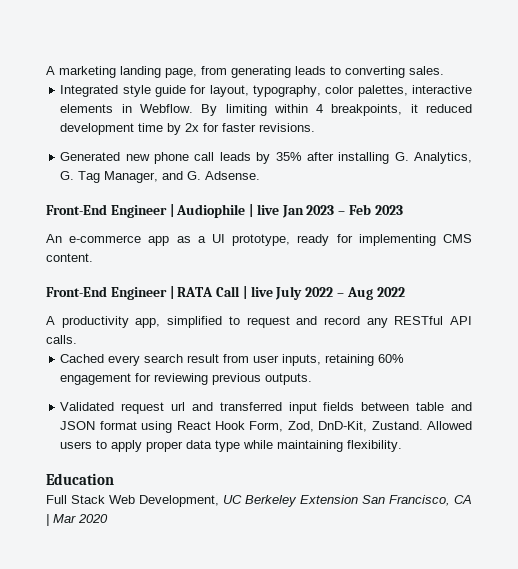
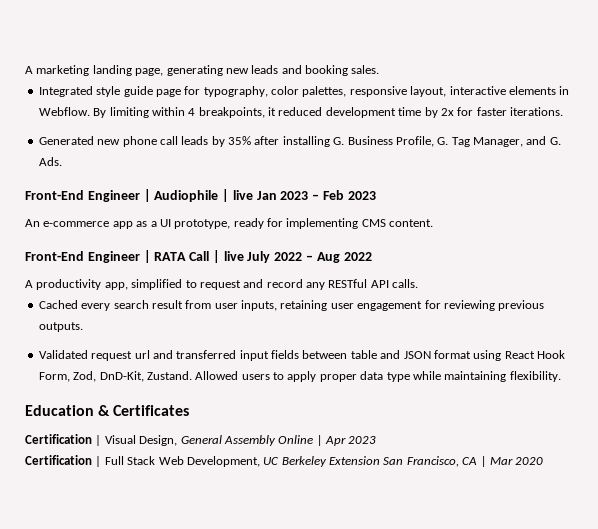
- A marketing landing page, from generating leads to converting sales.
+ A marketing landing page, generating new leads and booking sales.
- Integrated style guide for layout, typography, color palettes, interactive elements in Webflow.
+ Integrated style guide page for typography, color palettes, responsive layout, interactive elements in Webflow.
- By limiting within 4 breakpoints, it reduced development time by 2x for faster revisions.
+ By limiting within 4 breakpoints, it reduced development time by 2x for faster iterations.
- Generated new phone call leads by 35% after installing G. Analytics, G. Tag Manager, and G. Adsense.
+ Generated new phone call leads by 35% after installing G. Business Profile, G. Tag Manager, and G. Ads.
- Cached every search result from user inputs, retaining 60% engagement for reviewing previous outputs.
+ Cached every search result from user inputs, retaining user engagement for reviewing previous outputs.
- Education
- Full Stack Web Development, UC Berkeley Extension San Francisco, CA | Mar 2020
+ Education & Certificates
+ Certification | Visual Design, General Assembly Online | Apr 2023
+ Certification | Full Stack Web Development, UC Berkeley Extension San Francisco, CA | Mar 2020

